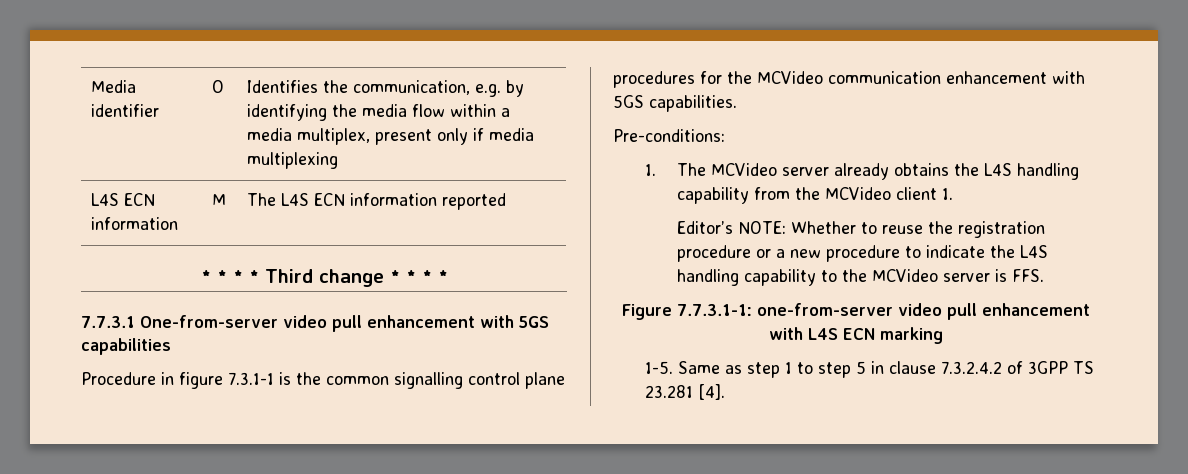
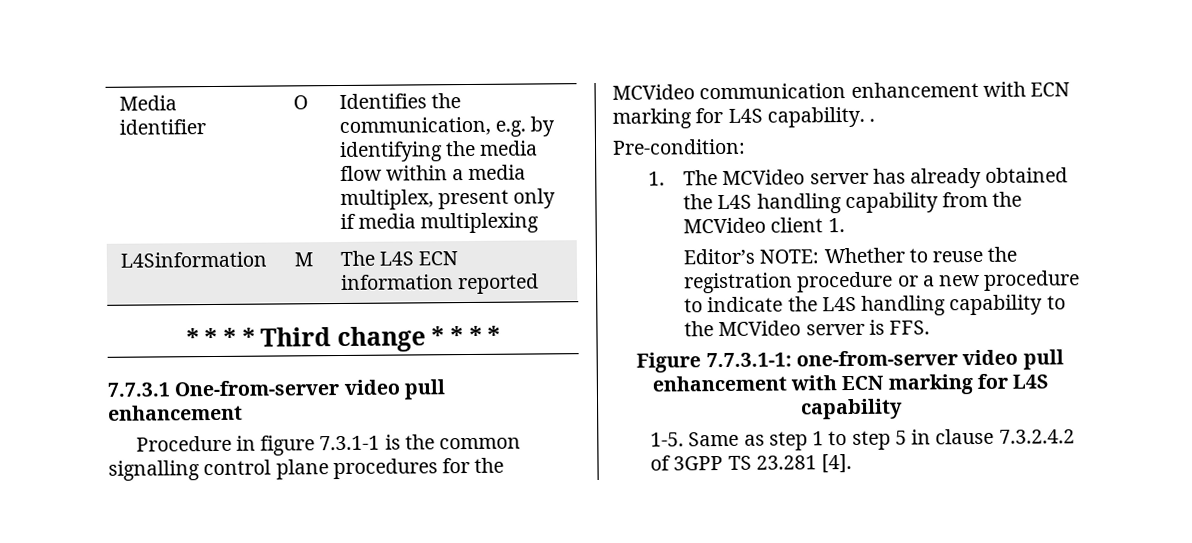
- L4S ECN information | M | The L4S ECN information reported
+ L4Sinformation | M | The L4S ECN information reported
- 7.7.3.1 One-from-server video pull enhancement with 5GS capabilities
+ 7.7.3.1 One-from-server video pull enhancement
- Procedure in figure 7.3.1-1 is the common signalling control plane procedures for the MCVideo communication enhancement with 5GS capabilities.
- Pre-conditions:
+ Procedure in figure 7.3.1-1 is the common signalling control plane procedures for the MCVideo communication enhancement with ECN marking for L4S capability. .
+ Pre-condition:
- 1. The MCVideo server already obtains the L4S handling capability from the MCVideo client 1.
+ 1. The MCVideo server has already obtained the L4S handling capability from the MCVideo client 1.
- Figure 7.7.3.1-1: one-from-server video pull enhancement with L4S ECN marking
+ Figure 7.7.3.1-1: one-from-server video pull enhancement with ECN marking for L4S capability

